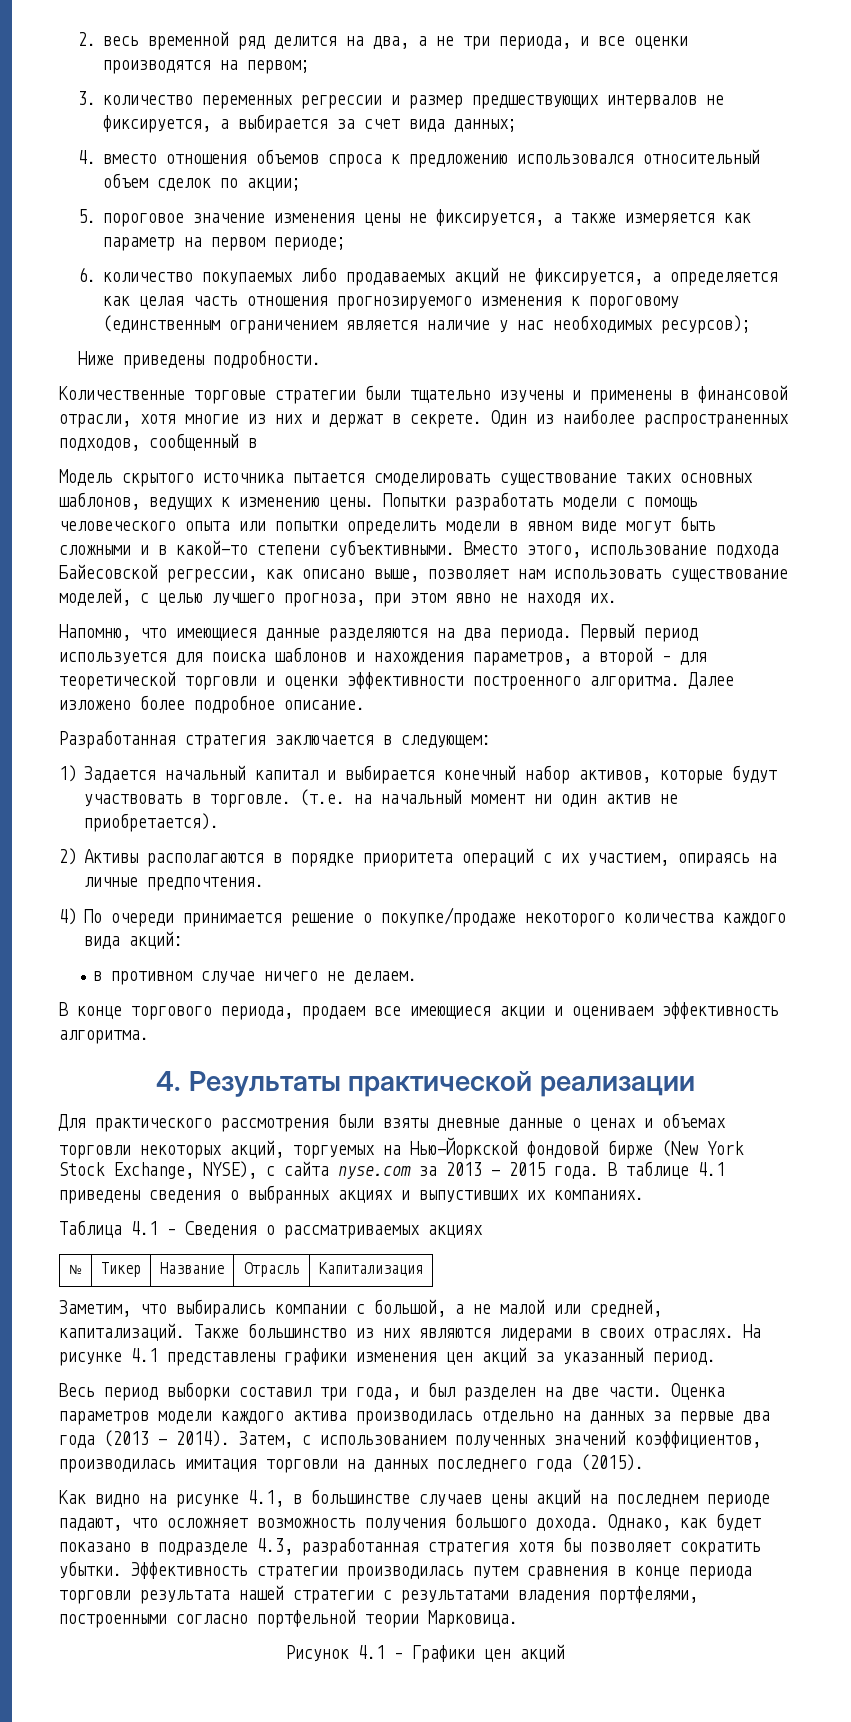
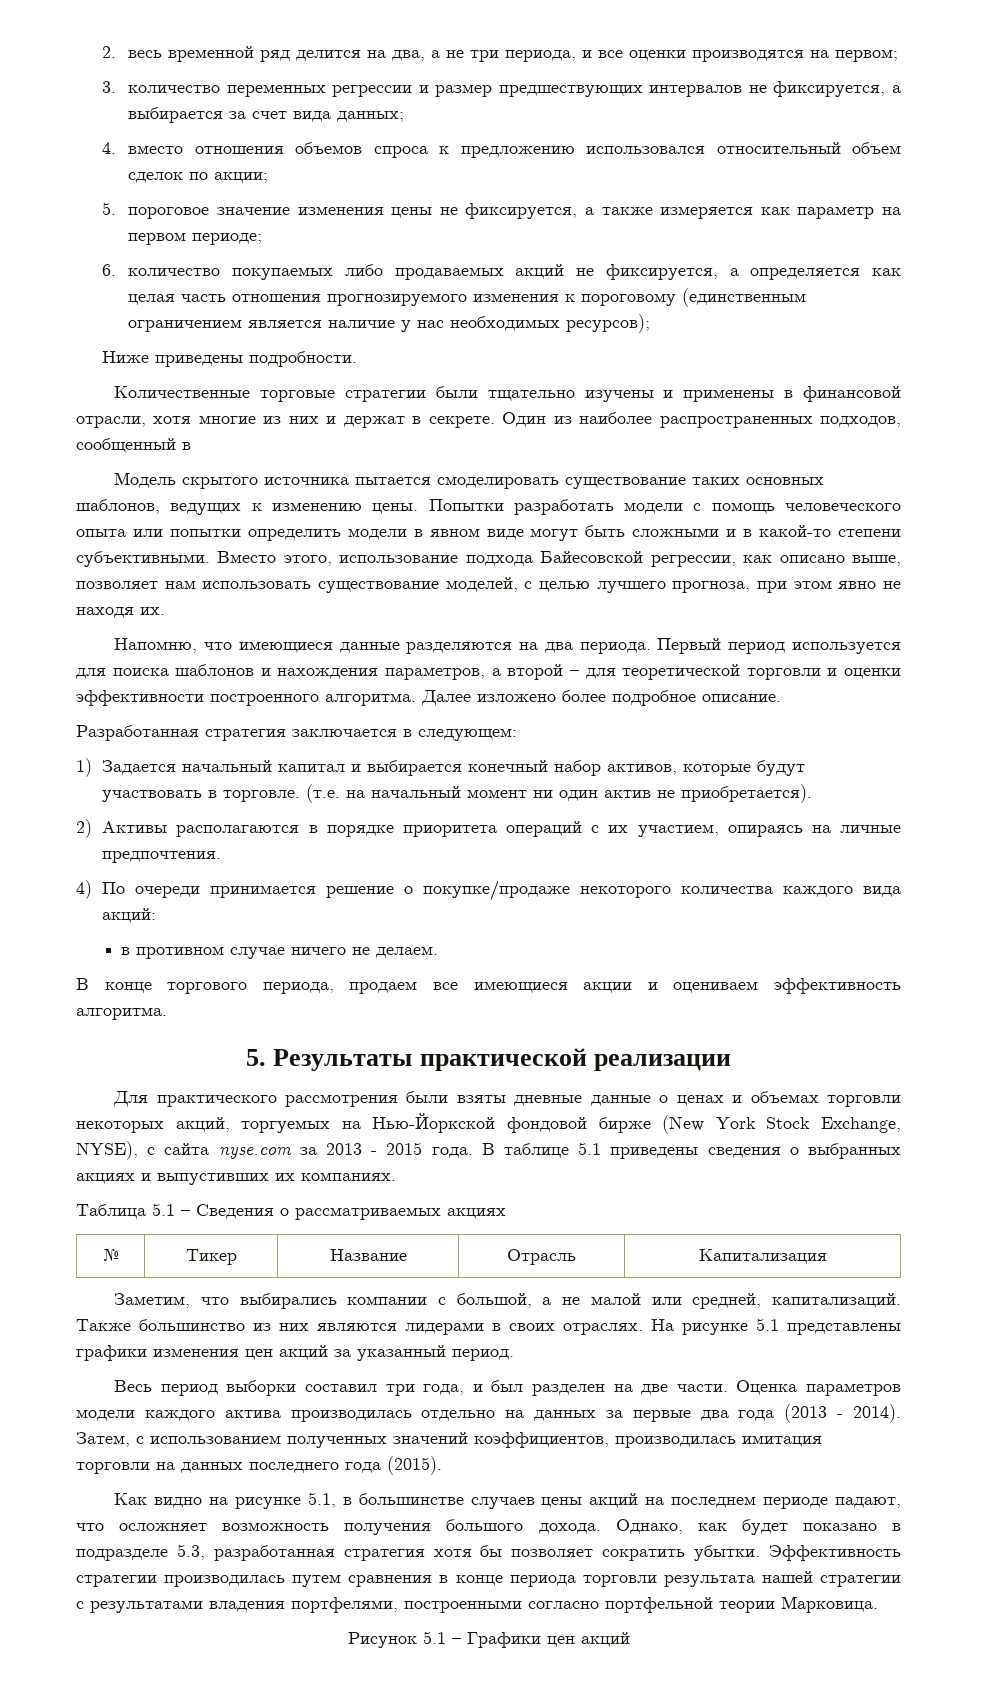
- 4. Результаты практической реализации
+ 5. Результаты практической реализации
- В таблице 4.1 приведены сведения о выбранных акциях и выпустивших их компаниях.
+ В таблице 5.1 приведены сведения о выбранных акциях и выпустивших их компаниях.
- Таблица 4.1 – Сведения о рассматриваемых акциях
+ Таблица 5.1 – Сведения о рассматриваемых акциях
- На рисунке 4.1 представлены графики изменения цен акций за указанный период.
+ На рисунке 5.1 представлены графики изменения цен акций за указанный период.
- Как видно на рисунке 4.1, в большинстве случаев цены акций на последнем периоде падают, что осложняет возможность получения большого дохода.
+ Как видно на рисунке 5.1, в большинстве случаев цены акций на последнем периоде падают, что осложняет возможность получения большого дохода.
- Однако, как будет показано в подразделе 4.3, разработанная стратегия хотя бы позволяет сократить убытки.
+ Однако, как будет показано в подразделе 5.3, разработанная стратегия хотя бы позволяет сократить убытки.
- Рисунок 4.1 – Графики цен акций
+ Рисунок 5.1 – Графики цен акций

